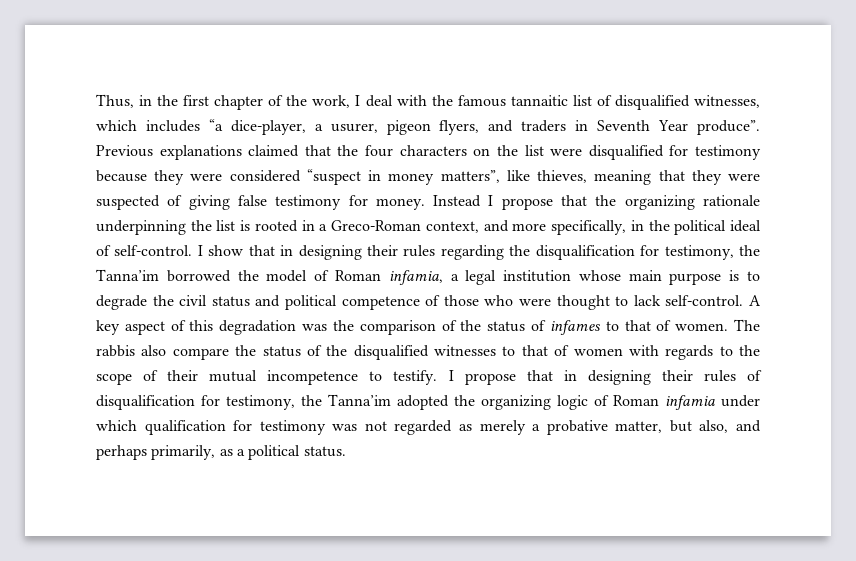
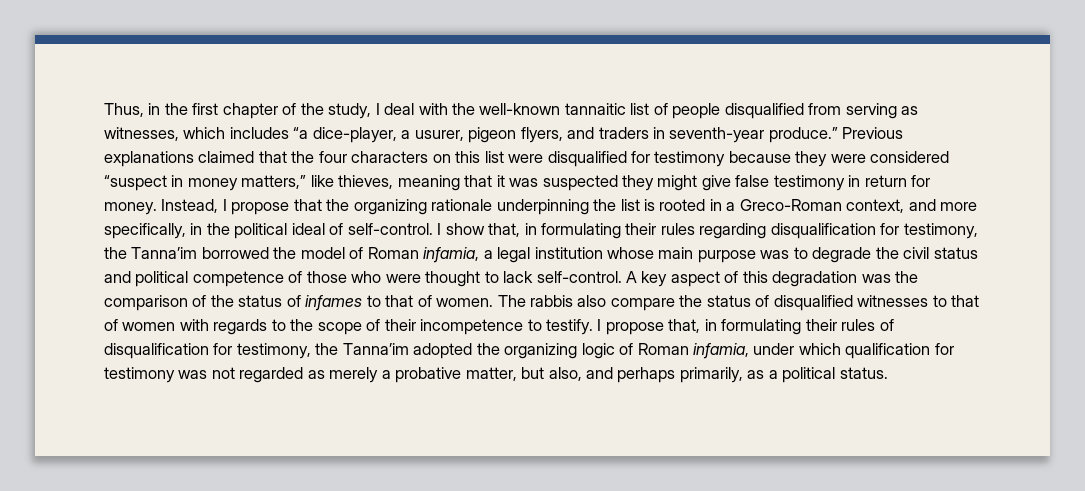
- Thus, in the first chapter of the work, I deal with the famous tannaitic list of disqualified witnesses, which includes “a dice-player, a usurer, pigeon flyers, and traders in Seventh Year produce”.
+ Thus, in the first chapter of the study, I deal with the well-known tannaitic list of people disqualified from serving as witnesses, which includes “a dice-player, a usurer, pigeon flyers, and traders in seventh-year produce.”
- Previous explanations claimed that the four characters on the list were disqualified for testimony because they were considered “suspect in money matters”, like thieves, meaning that they were suspected of giving false testimony for money.
+ Previous explanations claimed that the four characters on this list were disqualified for testimony because they were considered “suspect in money matters,” like thieves, meaning that it was suspected they might give false testimony in return for money.
- Instead I propose that the organizing rationale underpinning the list is rooted in a Greco-Roman context, and more specifically, in the political ideal of self-control.
+ Instead, I propose that the organizing rationale underpinning the list is rooted in a Greco-Roman context, and more specifically, in the political ideal of self-control.
- I show that in designing their rules regarding the disqualification for testimony, the Tanna’im borrowed the model of Roman infamia, a legal institution whose main purpose is to degrade the civil status and political competence of those who were thought to lack self-control.
+ I show that, in formulating their rules regarding disqualification for testimony, the Tanna’im borrowed the model of Roman infamia, a legal institution whose main purpose was to degrade the civil status and political competence of those who were thought to lack self-control.
- The rabbis also compare the status of the disqualified witnesses to that of women with regards to the scope of their mutual incompetence to testify.
+ The rabbis also compare the status of disqualified witnesses to that of women with regards to the scope of their incompetence to testify.
- I propose that in designing their rules of disqualification for testimony, the Tanna’im adopted the organizing logic of Roman infamia under which qualification for testimony was not regarded as merely a probative matter, but also, and perhaps primarily, as a political status.
+ I propose that, in formulating their rules of disqualification for testimony, the Tanna’im adopted the organizing logic of Roman infamia, under which qualification for testimony was not regarded as merely a probative matter, but also, and perhaps primarily, as a political status.

